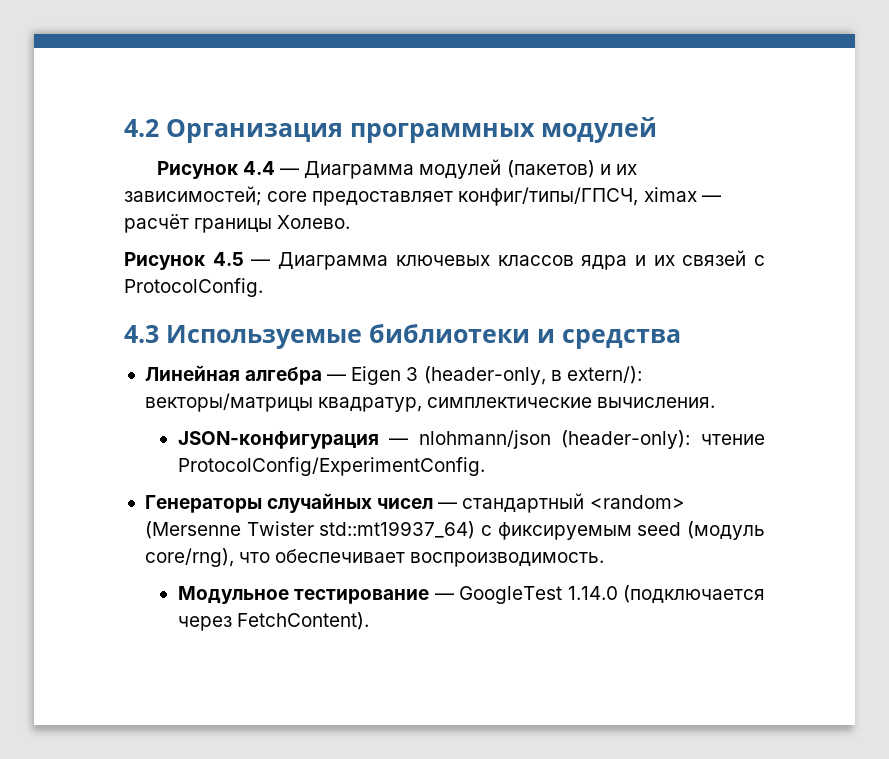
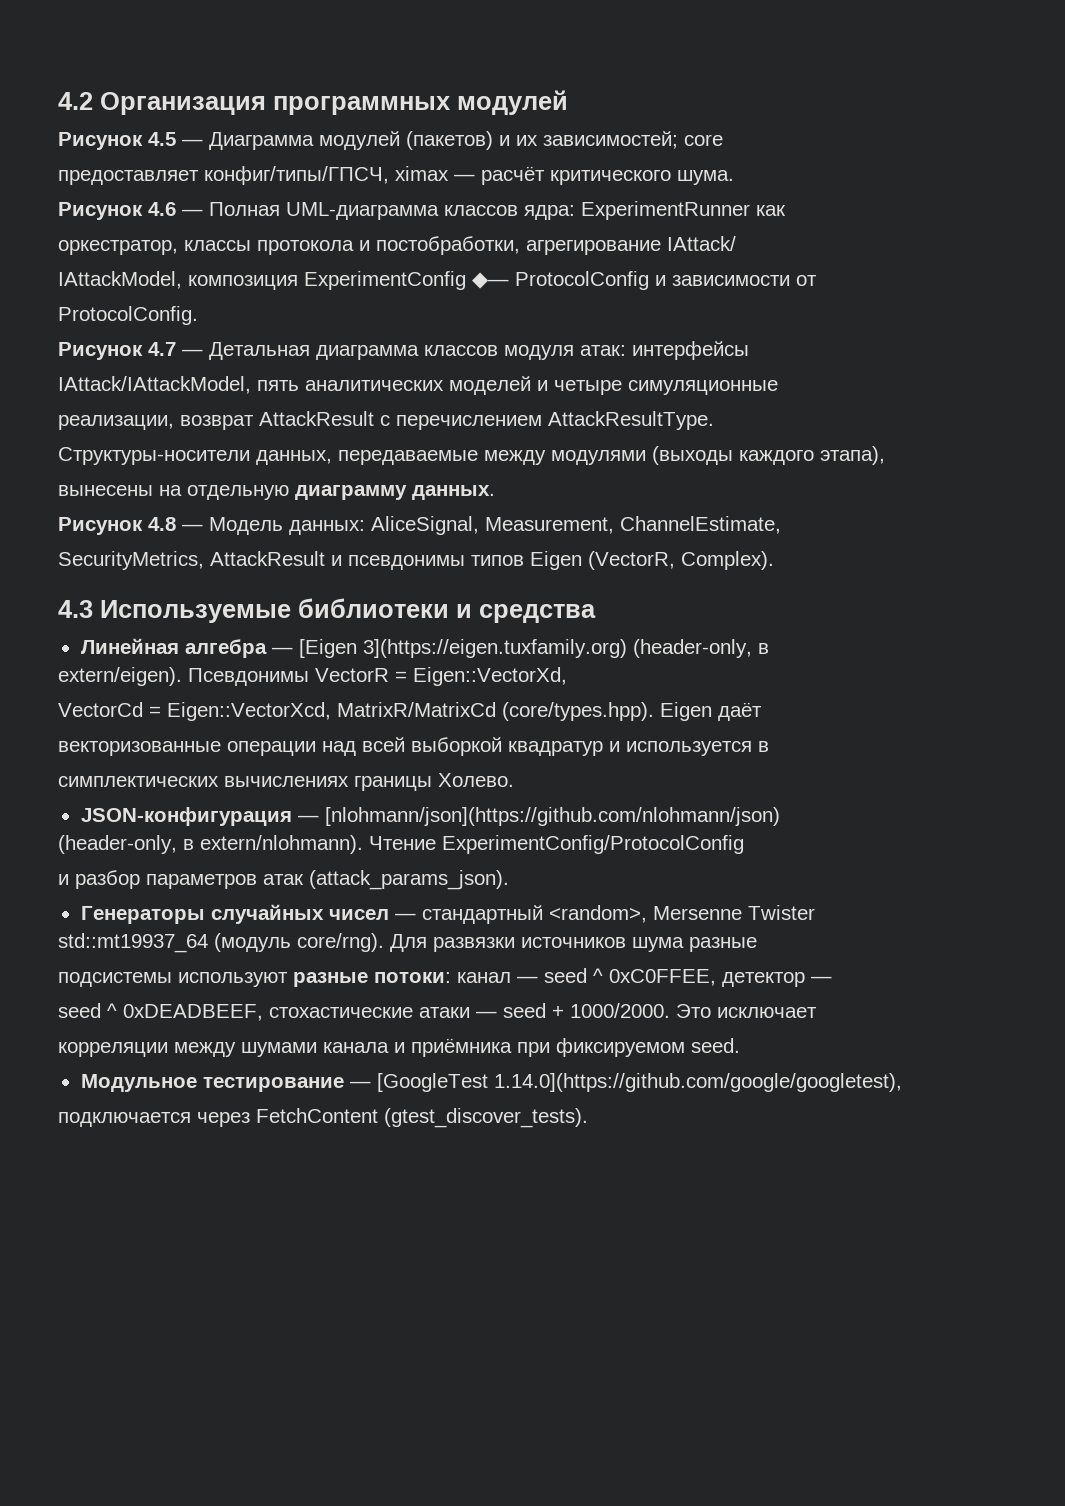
- Рисунок 4.4 — Диаграмма модулей (пакетов) и их зависимостей; core предоставляет конфиг/типы/ГПСЧ, ximax — расчёт границы Холево.
- Рисунок 4.5 — Диаграмма ключевых классов ядра и их связей с ProtocolConfig.
+ Рисунок 4.5 — Диаграмма модулей (пакетов) и их зависимостей; core
+ предоставляет конфиг/типы/ГПСЧ, ximax — расчёт критического шума.
+ Рисунок 4.6 — Полная UML-диаграмма классов ядра: ExperimentRunner как
+ оркестратор, классы протокола и постобработки, агрегирование IAttack/
+ IAttackModel, композиция ExperimentConfig ◆— ProtocolConfig и зависимости от
+ ProtocolConfig.
+ Рисунок 4.7 — Детальная диаграмма классов модуля атак: интерфейсы
+ IAttack/IAttackModel, пять аналитических моделей и четыре симуляционные
+ реализации, возврат AttackResult с перечислением AttackResultType.
+ Структуры-носители данных, передаваемые между модулями (выходы каждого этапа),
+ вынесены на отдельную диаграмму данных.
+ Рисунок 4.8 — Модель данных: AliceSignal, Measurement, ChannelEstimate,
+ SecurityMetrics, AttackResult и псевдонимы типов Eigen (VectorR, Complex).
- Линейная алгебра — Eigen 3 (header-only, в extern/): векторы/матрицы квадратур, симплектические вычисления.
- JSON-конфигурация — nlohmann/json (header-only): чтение ProtocolConfig/ExperimentConfig.
+ Линейная алгебра — [Eigen 3](https://eigen.tuxfamily.org) (header-only, в
+ extern/eigen). Псевдонимы VectorR = Eigen::VectorXd,
+ VectorCd = Eigen::VectorXcd, MatrixR/MatrixCd (core/types.hpp). Eigen даёт
+ векторизованные операции над всей выборкой квадратур и используется в
+ симплектических вычислениях границы Холево.
+ JSON-конфигурация — [nlohmann/json](https://github.com/nlohmann/json)
+ (header-only, в extern/nlohmann). Чтение ExperimentConfig/ProtocolConfig
+ и разбор параметров атак (attack_params_json).
- Генераторы случайных чисел — стандартный <random> (Mersenne Twister std::mt19937_64) c фиксируемым seed (модуль core/rng), что обеспечивает воспроизводимость.
- Модульное тестирование — GoogleTest 1.14.0 (подключается через FetchContent).
+ Генераторы случайных чисел — стандартный <random>, Mersenne Twister
+ std::mt19937_64 (модуль core/rng). Для развязки источников шума разные
+ подсистемы используют разные потоки: канал — seed ^ 0xC0FFEE, детектор —
+ seed ^ 0xDEADBEEF, стохастические атаки — seed + 1000/2000. Это исключает
+ корреляции между шумами канала и приёмника при фиксируемом seed.
+ Модульное тестирование — [GoogleTest 1.14.0](https://github.com/google/googletest),
+ подключается через FetchContent (gtest_discover_tests).

